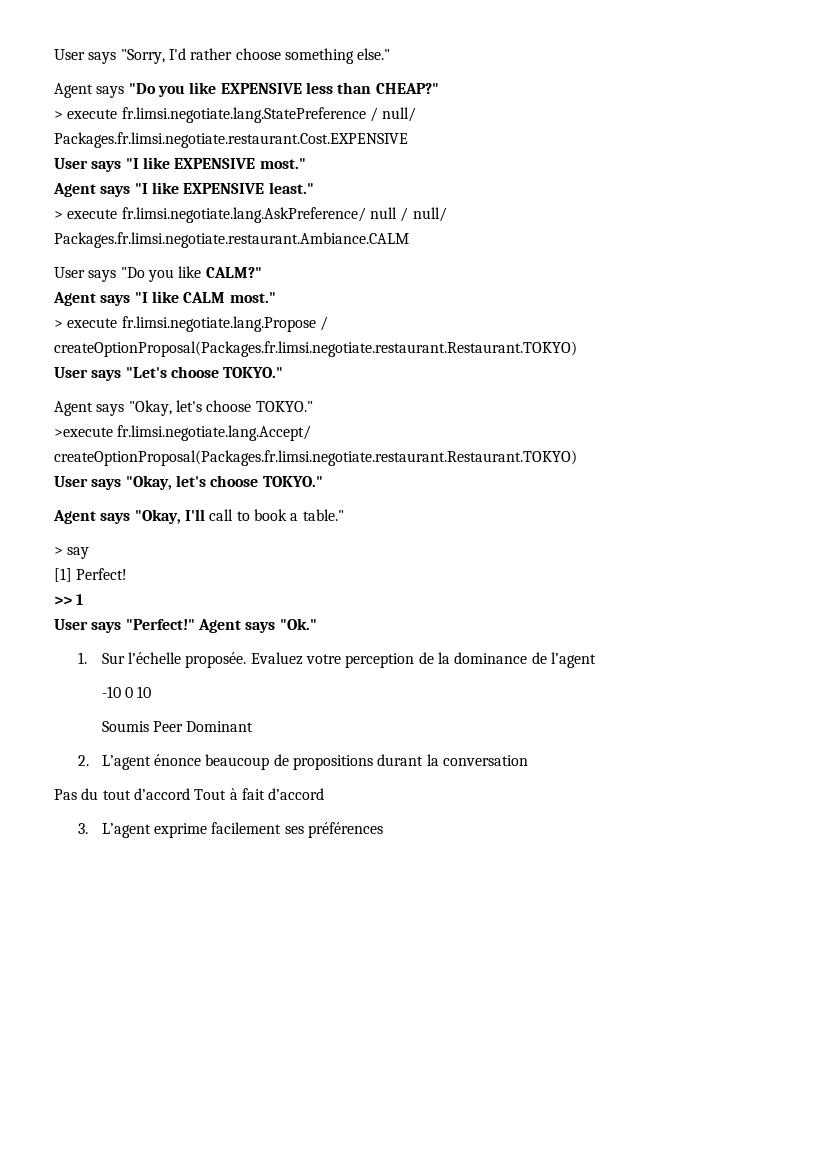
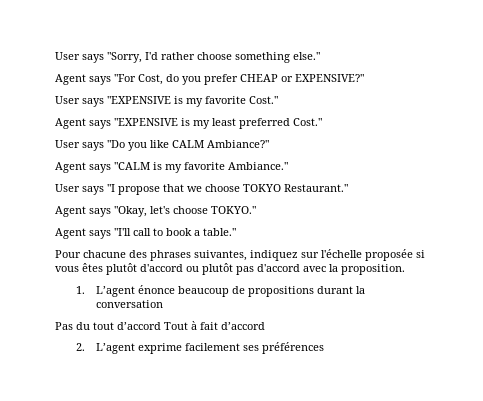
- Agent says "Do you like EXPENSIVE less than CHEAP?"
- > execute fr.limsi.negotiate.lang.StatePreference / null/ Packages.fr.limsi.negotiate.restaurant.Cost.EXPENSIVE
- User says "I like EXPENSIVE most."
- Agent says "I like EXPENSIVE least."
- > execute fr.limsi.negotiate.lang.AskPreference/ null / null/ Packages.fr.limsi.negotiate.restaurant.Ambiance.CALM
+ Agent says "For Cost, do you prefer CHEAP or EXPENSIVE?"
+ User says "EXPENSIVE is my favorite Cost."
+ Agent says "EXPENSIVE is my least preferred Cost."
- User says "Do you like CALM?"
- Agent says "I like CALM most."
- > execute fr.limsi.negotiate.lang.Propose / createOptionProposal(Packages.fr.limsi.negotiate.restaurant.Restaurant.TOKYO)
- User says "Let's choose TOKYO."
+ User says "Do you like CALM Ambiance?"
+ Agent says "CALM is my favorite Ambiance."
+ User says "I propose that we choose TOKYO Restaurant."
- >execute fr.limsi.negotiate.lang.Accept/ createOptionProposal(Packages.fr.limsi.negotiate.restaurant.Restaurant.TOKYO)
- User says "Okay, let's choose TOKYO."
- Agent says "Okay, I'll call to book a table."
+ Agent says "I'll call to book a table."
- > say
- [1] Perfect!
- >> 1
- User says "Perfect!" Agent says "Ok."
- 1. Sur l’échelle proposée. Evaluez votre perception de la dominance de l’agent
- -10 0 10
- Soumis Peer Dominant
- 2. L’agent énonce beaucoup de propositions durant la conversation
+ Pour chacune des phrases suivantes, indiquez sur l'échelle proposée si vous êtes plutôt d'accord ou plutôt pas d'accord avec la proposition.
+ 1. L’agent énonce beaucoup de propositions durant la conversation
- 3. L’agent exprime facilement ses préférences
+ 2. L’agent exprime facilement ses préférences

